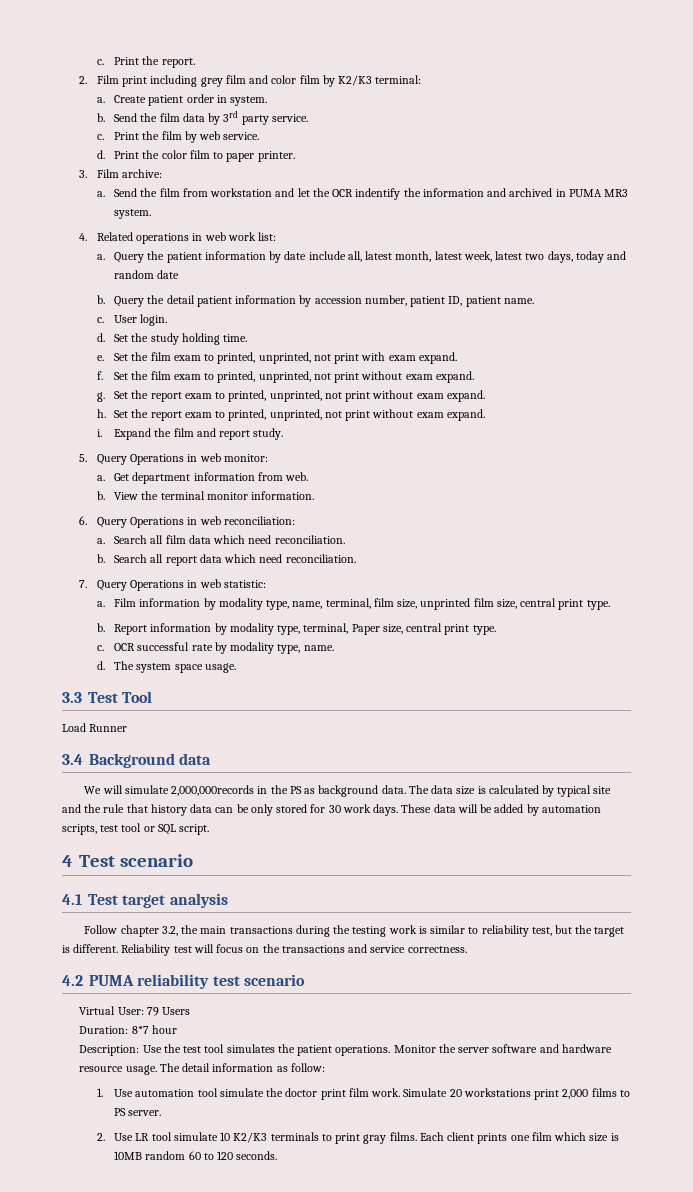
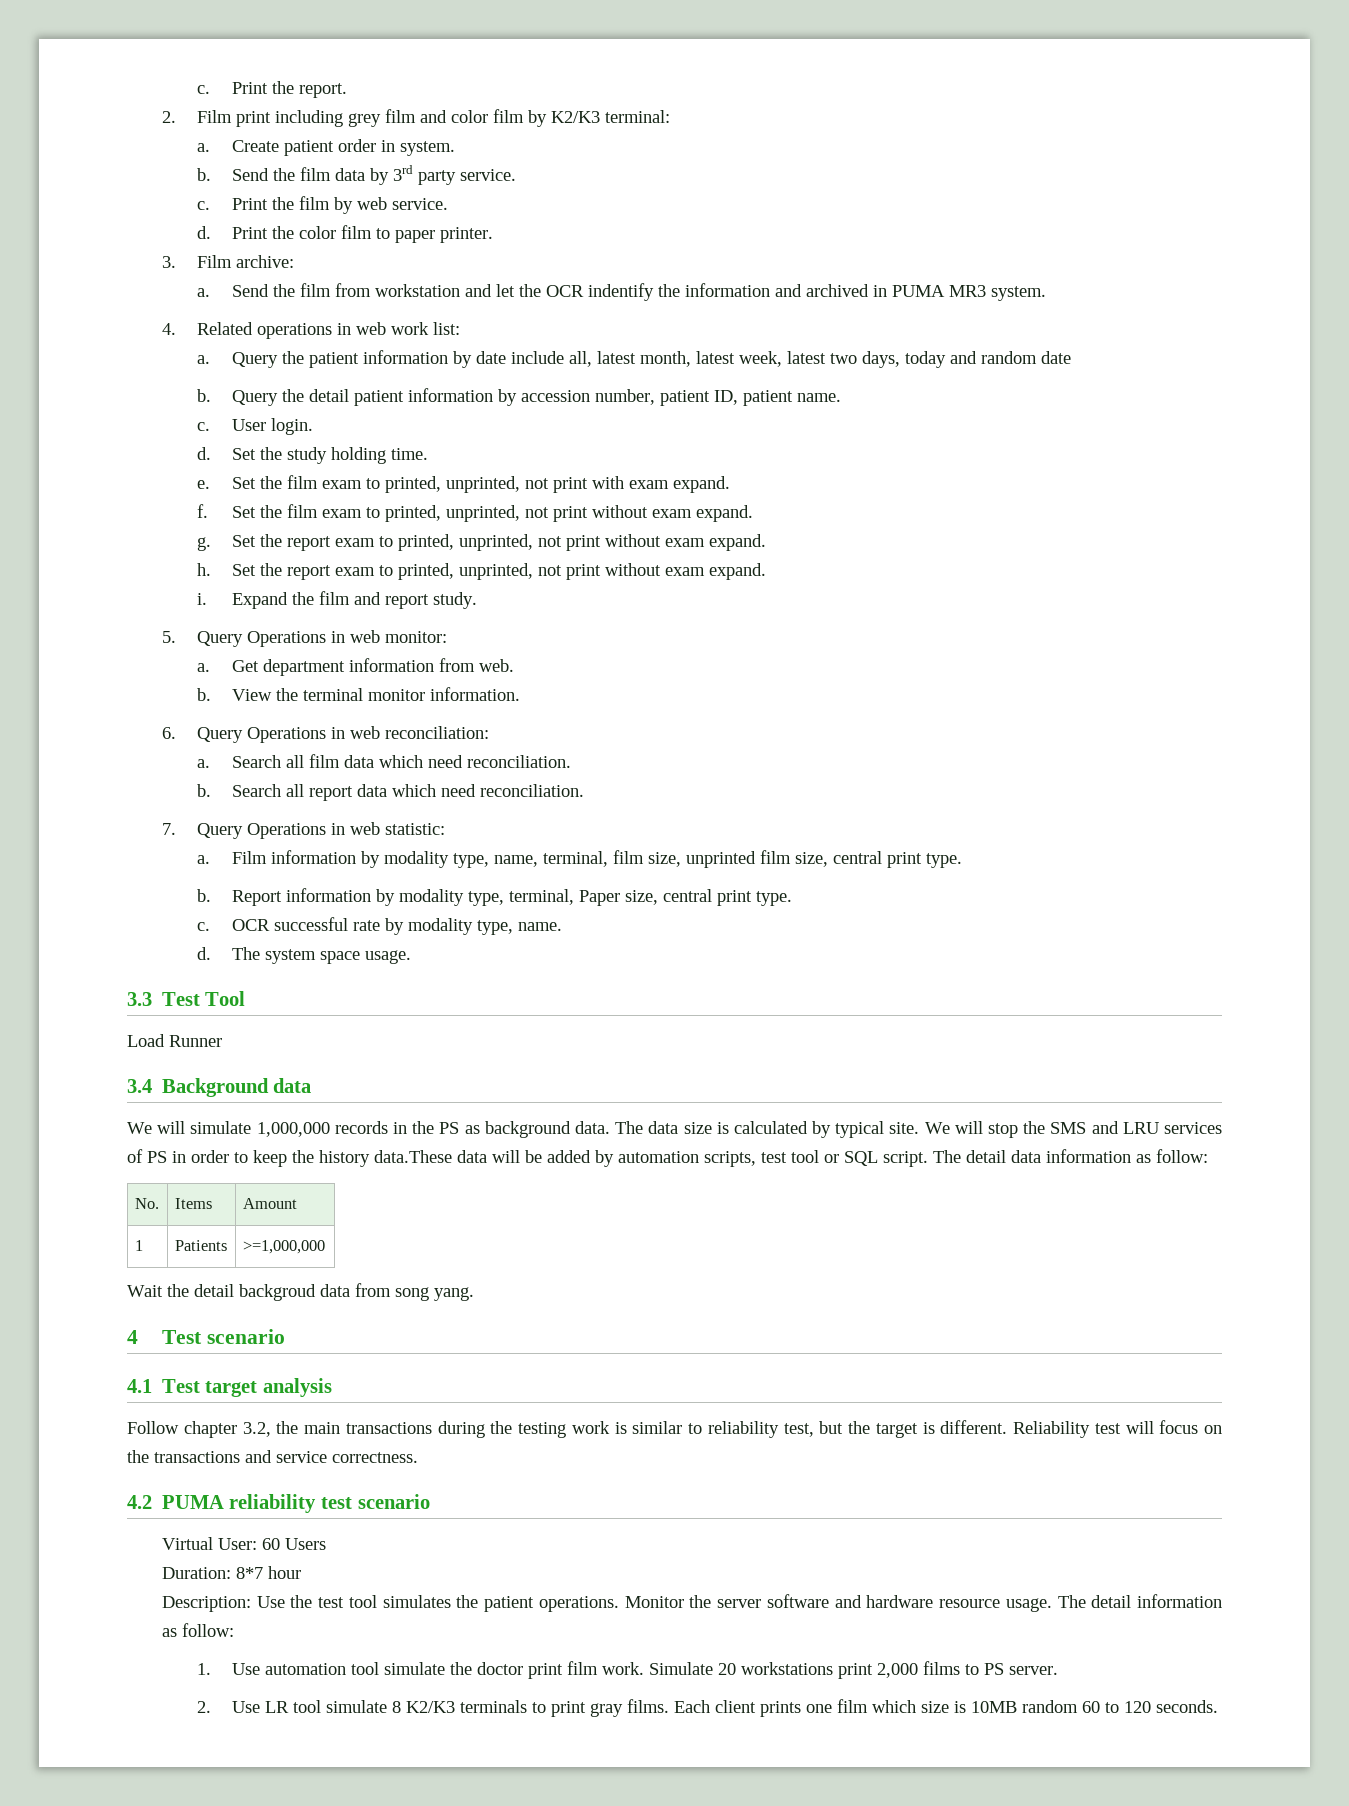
- We will simulate 2,000,000records in the PS as background data.
+ We will simulate 1,000,000 records in the PS as background data.
- The data size is calculated by typical site and the rule that history data can be only stored for 30 work days. These data will be added by automation scripts, test tool or SQL script.
+ The data size is calculated by typical site. We will stop the SMS and LRU services of PS in order to keep the history data.These data will be added by automation scripts, test tool or SQL script. The detail data information as follow:
+ No. | Items | Amount
+ 1 | Patients | >=1,000,000
+ Wait the detail backgroud data from song yang.
- Virtual User: 79 Users
+ Virtual User: 60 Users
- 2. Use LR tool simulate 10 K2/K3 terminals to print gray films.
+ 2. Use LR tool simulate 8 K2/K3 terminals to print gray films.

